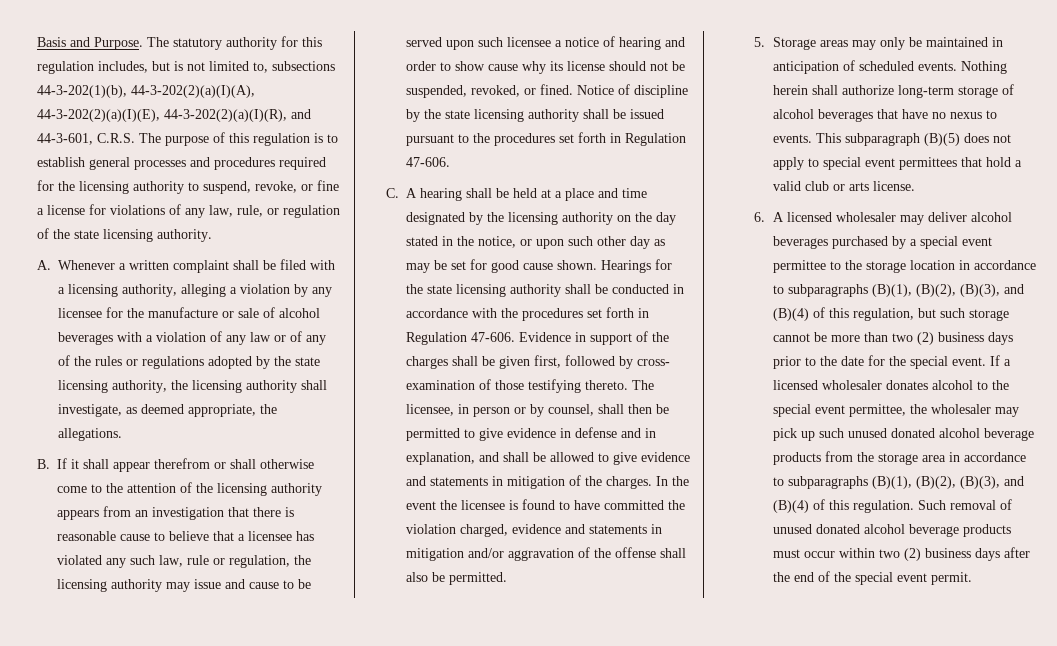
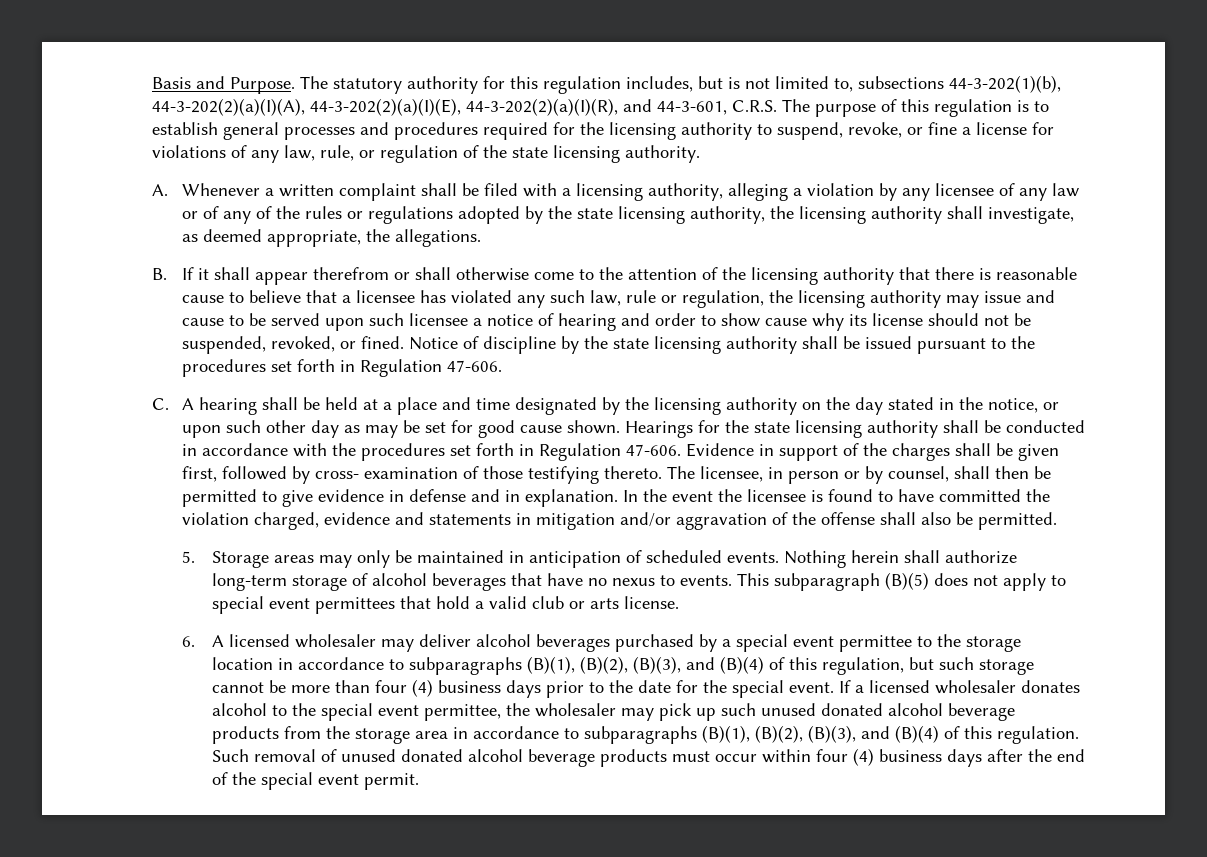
- A. Whenever a written complaint shall be filed with a licensing authority, alleging a violation by any licensee for the manufacture or sale of alcohol beverages with a violation of any law or of any of the rules or regulations adopted by the state licensing authority, the licensing authority shall investigate, as deemed appropriate, the allegations.
+ A. Whenever a written complaint shall be filed with a licensing authority, alleging a violation by any licensee of any law or of any of the rules or regulations adopted by the state licensing authority, the licensing authority shall investigate, as deemed appropriate, the allegations.
- B. If it shall appear therefrom or shall otherwise come to the attention of the licensing authority appears from an investigation that there is reasonable cause to believe that a licensee has violated any such law, rule or regulation, the licensing authority may issue and cause to be served upon such licensee a notice of hearing and order to show cause why its license should not be suspended, revoked, or fined.
+ B. If it shall appear therefrom or shall otherwise come to the attention of the licensing authority that there is reasonable cause to believe that a licensee has violated any such law, rule or regulation, the licensing authority may issue and cause to be served upon such licensee a notice of hearing and order to show cause why its license should not be suspended, revoked, or fined.
- The licensee, in person or by counsel, shall then be permitted to give evidence in defense and in explanation, and shall be allowed to give evidence and statements in mitigation of the charges.
+ The licensee, in person or by counsel, shall then be permitted to give evidence in defense and in explanation.
- 6. A licensed wholesaler may deliver alcohol beverages purchased by a special event permittee to the storage location in accordance to subparagraphs (B)(1), (B)(2), (B)(3), and (B)(4) of this regulation, but such storage cannot be more than two (2) business days prior to the date for the special event.
+ 6. A licensed wholesaler may deliver alcohol beverages purchased by a special event permittee to the storage location in accordance to subparagraphs (B)(1), (B)(2), (B)(3), and (B)(4) of this regulation, but such storage cannot be more than four (4) business days prior to the date for the special event.
- Such removal of unused donated alcohol beverage products must occur within two (2) business days after the end of the special event permit.
+ Such removal of unused donated alcohol beverage products must occur within four (4) business days after the end of the special event permit.

